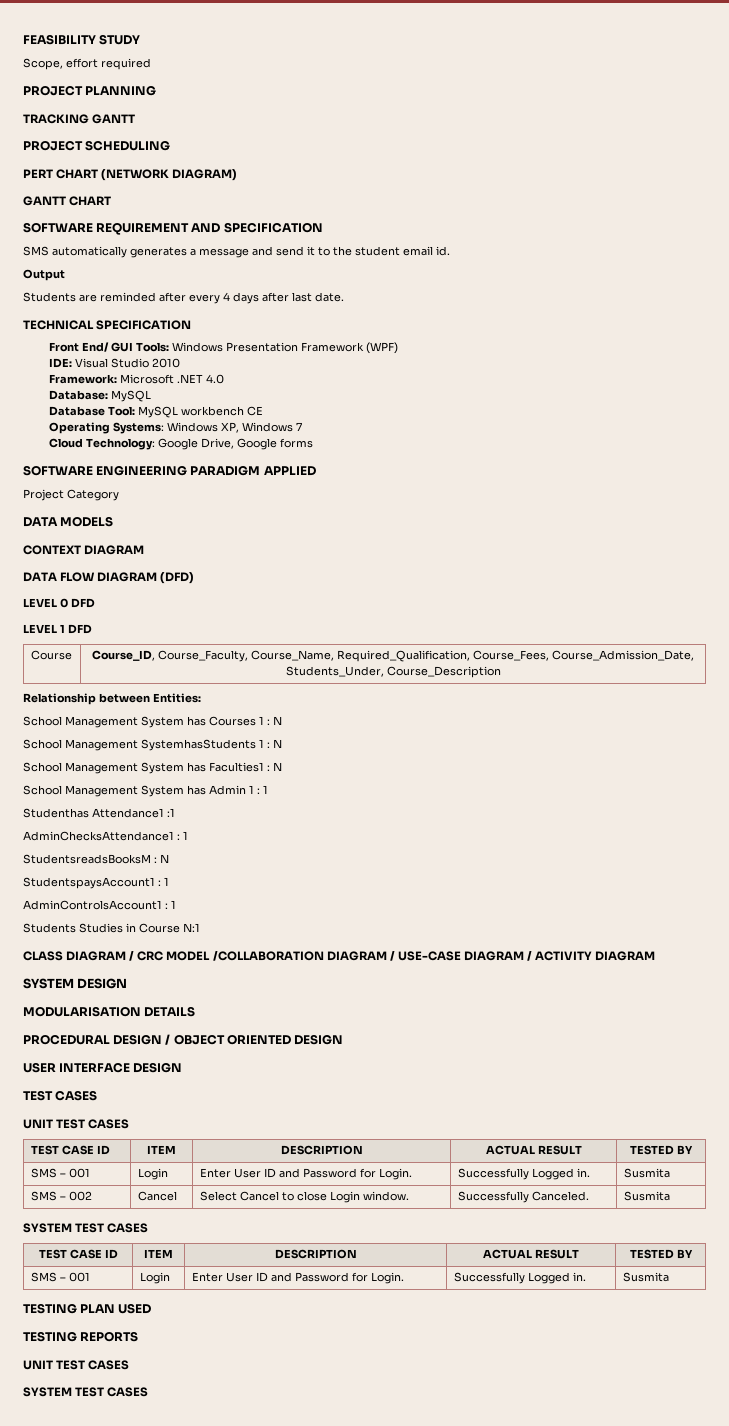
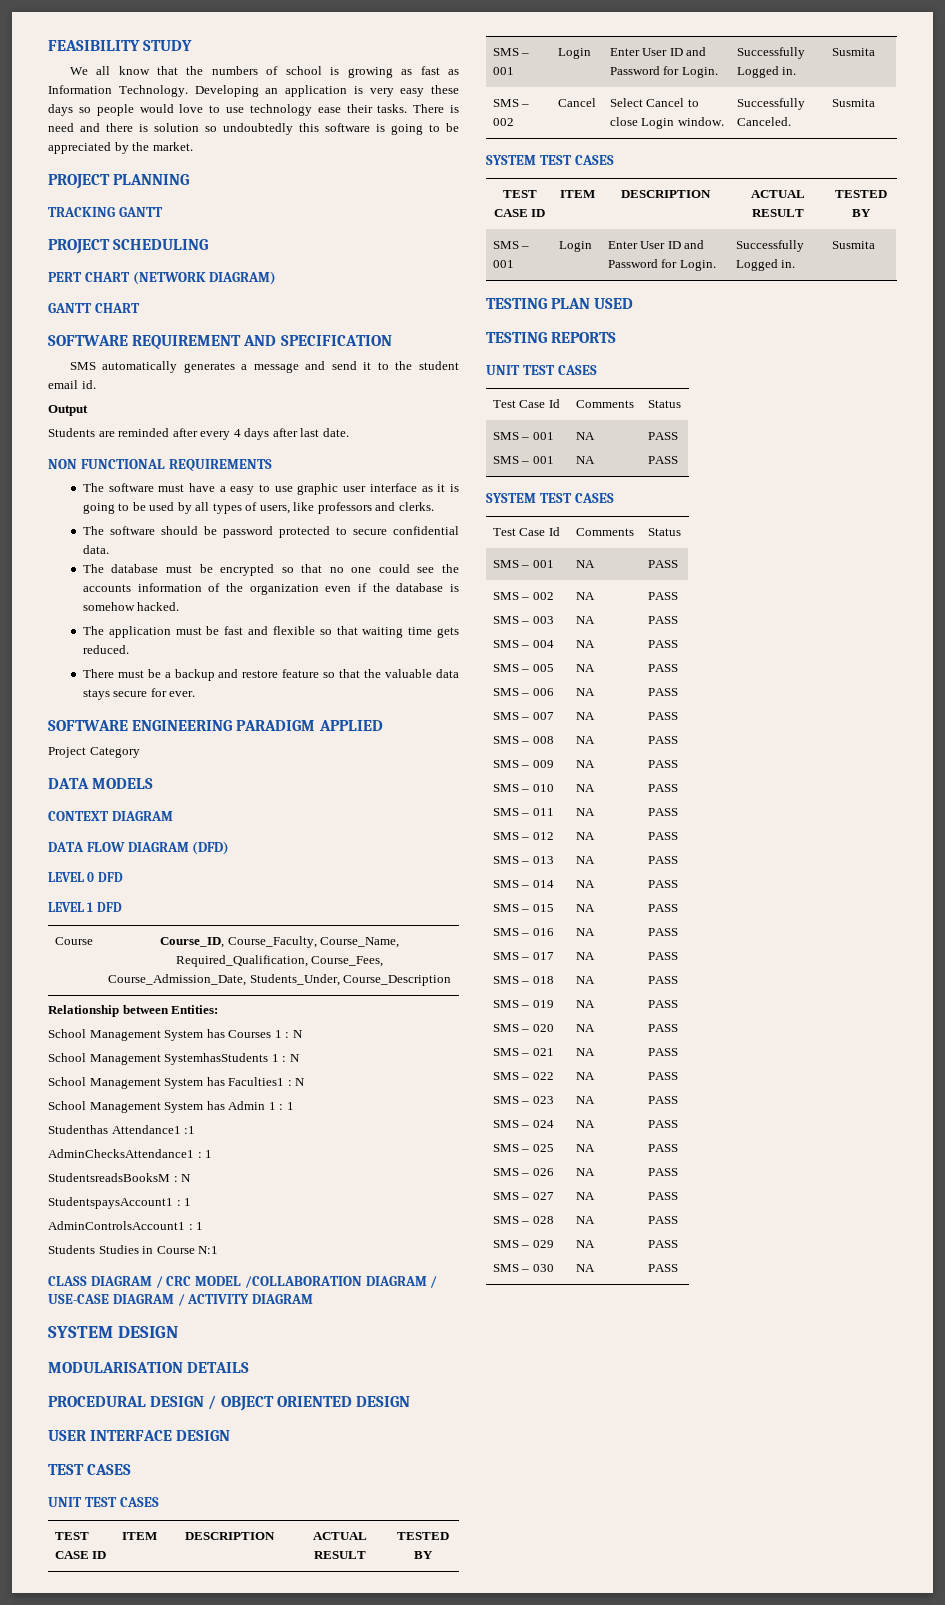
- Scope, effort required
+ We all know that the numbers of school is growing as fast as Information Technology. Developing an application is very easy these days so people would love to use technology ease their tasks. There is need and there is solution so undoubtedly this software is going to be appreciated by the market.
- TECHNICAL SPECIFICATION
- Front End/ GUI Tools: Windows Presentation Framework (WPF)
- IDE: Visual Studio 2010
- Framework: Microsoft .NET 4.0
- Database: MySQL
- Database Tool: MySQL workbench CE
- Operating Systems: Windows XP, Windows 7
- Cloud Technology: Google Drive, Google forms
+ NON FUNCTIONAL REQUIREMENTS
+ The software must have a easy to use graphic user interface as it is going to be used by all types of users, like professors and clerks.
+ The software should be password protected to secure confidential data.
+ The database must be encrypted so that no one could see the accounts information of the organization even if the database is somehow hacked.
+ The application must be fast and flexible so that waiting time gets reduced.
+ There must be a backup and restore feature so that the valuable data stays secure for ever.
  TESTING REPORTS
  UNIT TEST CASES
+ Test Case Id | Comments | Status
+ SMS – 001
+ SMS – 001 | NA
+ NA | PASS
+ PASS
  SYSTEM TEST CASES
+ Test Case Id | Comments | Status
+ SMS – 001 | NA | PASS
+ SMS – 002
+ SMS – 003
+ SMS – 004
+ SMS – 005
+ SMS – 006
+ SMS – 007
+ SMS – 008
+ SMS – 009
+ SMS – 010
+ SMS – 011
+ SMS – 012
+ SMS – 013
+ SMS – 014
+ SMS – 015
+ SMS – 016
+ SMS – 017
+ SMS – 018
+ SMS – 019
+ SMS – 020
+ SMS – 021
+ SMS – 022
+ SMS – 023
+ SMS – 024
+ SMS – 025
+ SMS – 026
+ SMS – 027
+ SMS – 028
+ SMS – 029
+ SMS – 030 | NA
+ NA
+ NA
+ NA
+ NA
+ NA
+ NA
+ NA
+ NA
+ NA
+ NA
+ NA
+ NA
+ NA
+ NA
+ NA
+ NA
+ NA
+ NA
+ NA
+ NA
+ NA
+ NA
+ NA
+ NA
+ NA
+ NA
+ NA
+ NA | PASS
+ PASS
+ PASS
+ PASS
+ PASS
+ PASS
+ PASS
+ PASS
+ PASS
+ PASS
+ PASS
+ PASS
+ PASS
+ PASS
+ PASS
+ PASS
+ PASS
+ PASS
+ PASS
+ PASS
+ PASS
+ PASS
+ PASS
+ PASS
+ PASS
+ PASS
+ PASS
+ PASS
+ PASS

